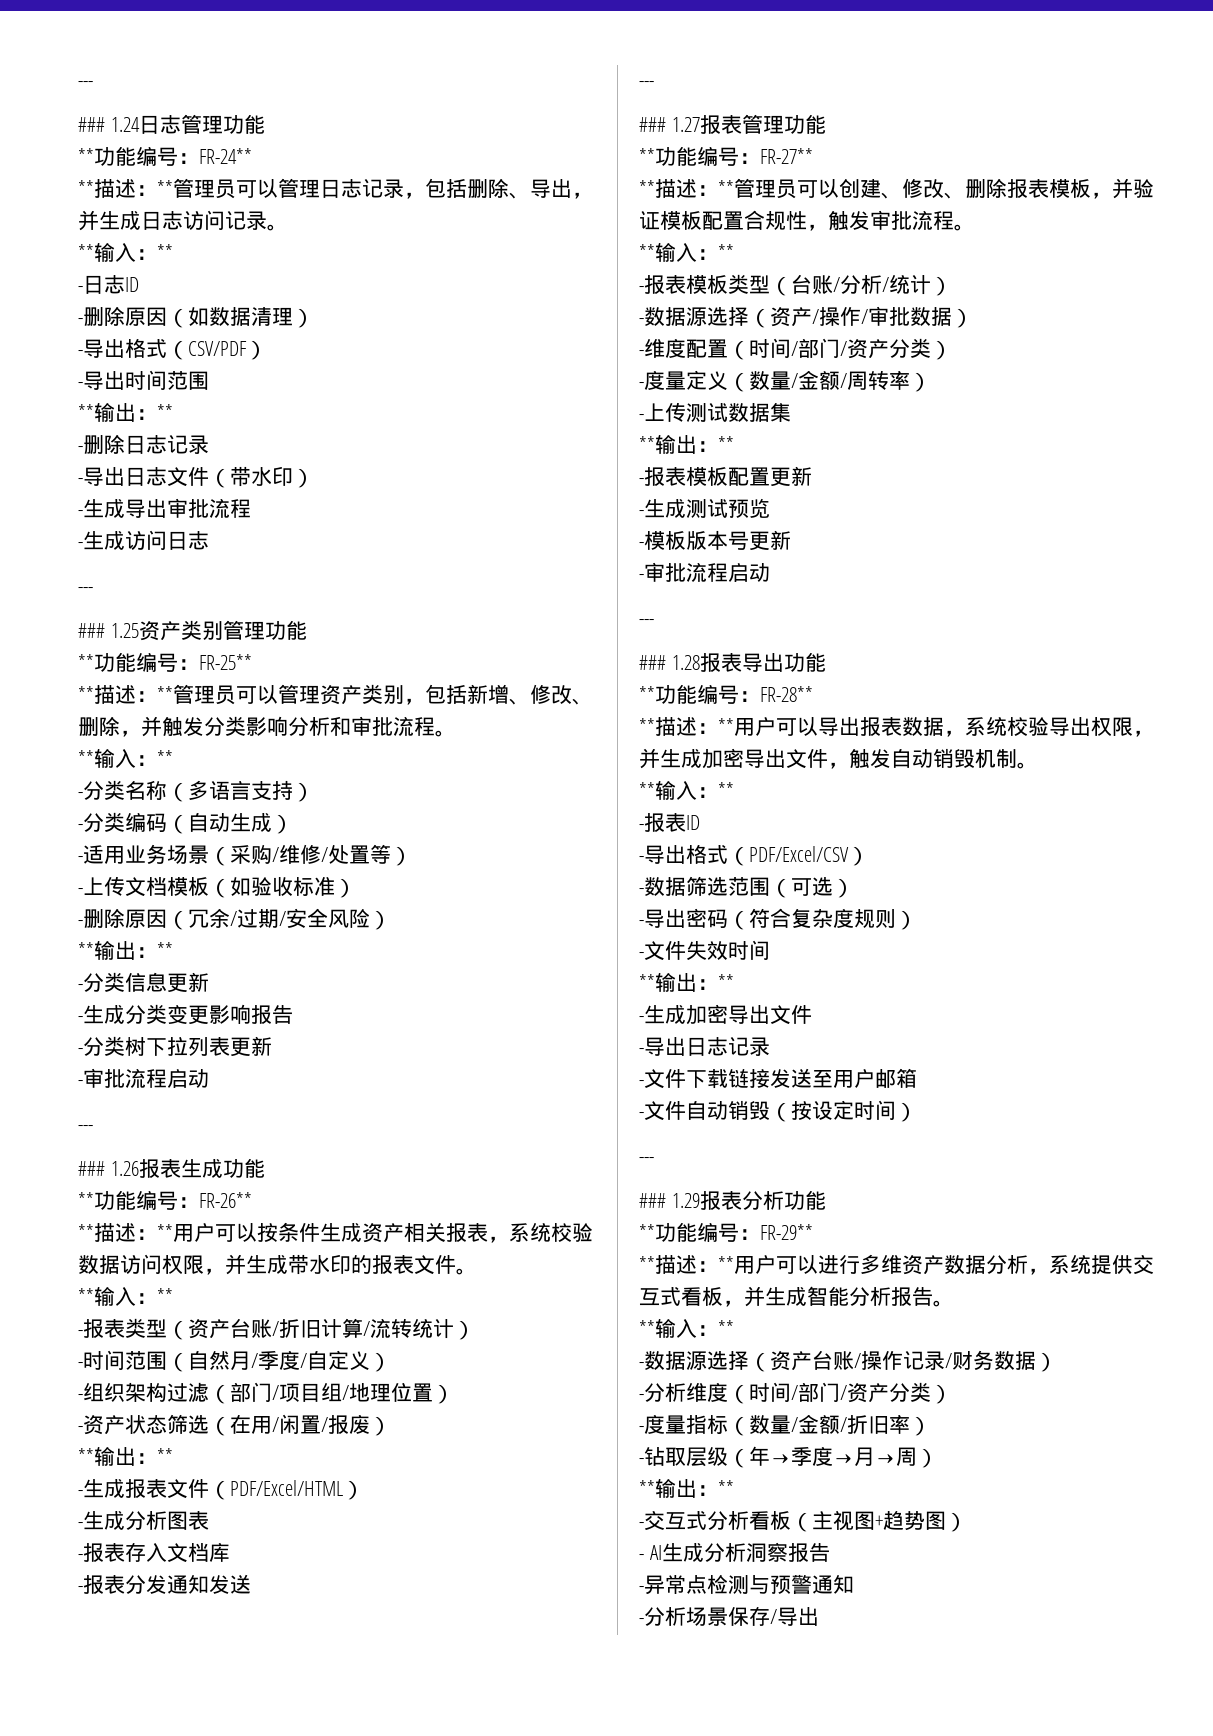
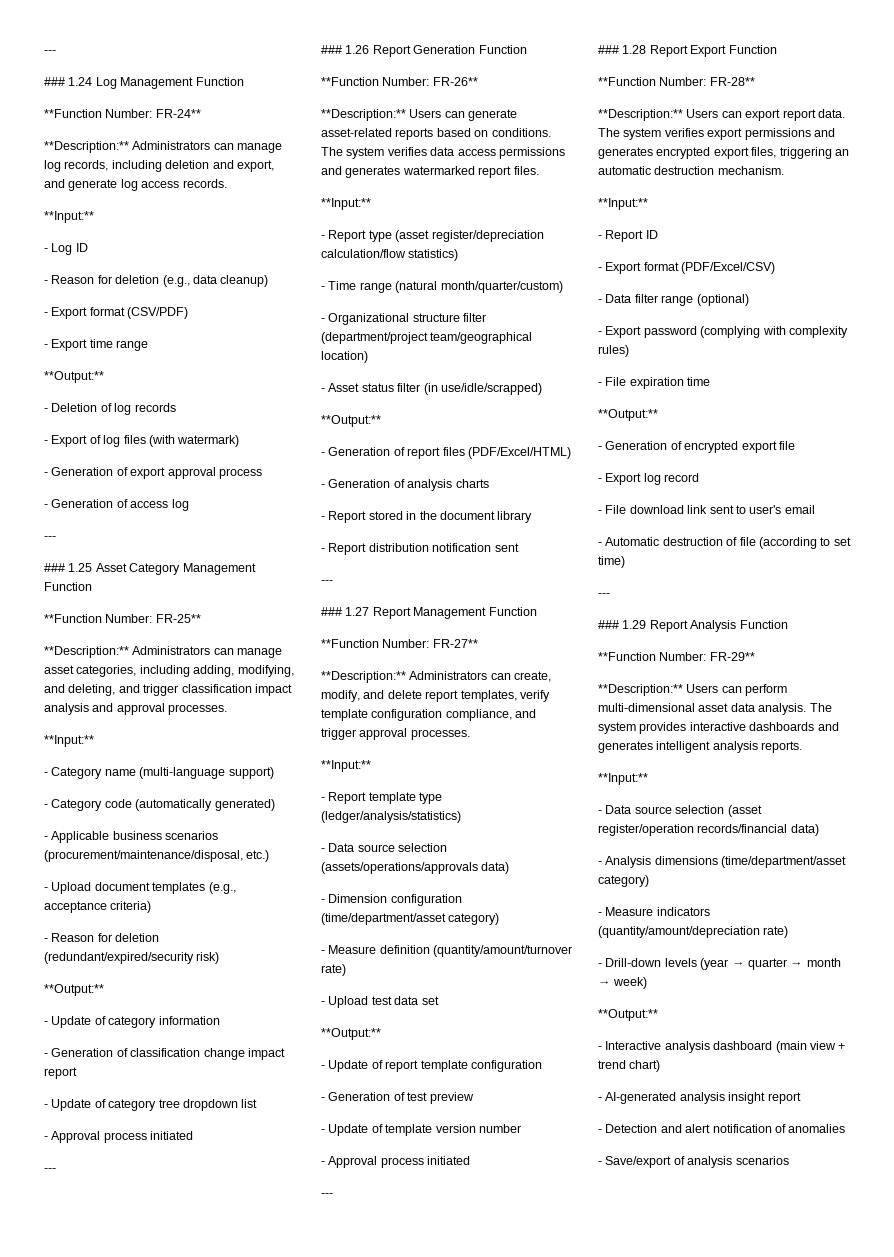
- ### 1.24日志管理功能
- **功能编号：FR-24**
- **描述：**管理员可以管理日志记录，包括删除、导出，并生成日志访问记录。
- **输入：**
- -日志ID
- -删除原因（如数据清理）
- -导出格式（CSV/PDF）
- -导出时间范围
- **输出：**
- -删除日志记录
- -导出日志文件（带水印）
- -生成导出审批流程
- -生成访问日志
+ ### 1.24 Log Management Function
+ **Function Number: FR-24**
+ **Description:** Administrators can manage log records, including deletion and export, and generate log access records.
+ **Input:**
+ - Log ID
+ - Reason for deletion (e.g., data cleanup)
+ - Export format (CSV/PDF)
+ - Export time range
+ **Output:**
+ - Deletion of log records
+ - Export of log files (with watermark)
+ - Generation of export approval process
+ - Generation of access log
  ---
- ### 1.25资产类别管理功能
- **功能编号：FR-25**
- **描述：**管理员可以管理资产类别，包括新增、修改、删除，并触发分类影响分析和审批流程。
- **输入：**
- -分类名称（多语言支持）
- -分类编码（自动生成）
- -适用业务场景（采购/维修/处置等）
- -上传文档模板（如验收标准）
- -删除原因（冗余/过期/安全风险）
- **输出：**
- -分类信息更新
- -生成分类变更影响报告
- -分类树下拉列表更新
- -审批流程启动
+ ### 1.25 Asset Category Management Function
+ **Function Number: FR-25**
+ **Description:** Administrators can manage asset categories, including adding, modifying, and deleting, and trigger classification impact analysis and approval processes.
+ **Input:**
+ - Category name (multi-language support)
+ - Category code (automatically generated)
+ - Applicable business scenarios (procurement/maintenance/disposal, etc.)
+ - Upload document templates (e.g., acceptance criteria)
+ - Reason for deletion (redundant/expired/security risk)
+ **Output:**
+ - Update of category information
+ - Generation of classification change impact report
+ - Update of category tree dropdown list
+ - Approval process initiated
  ---
- ### 1.26报表生成功能
- **功能编号：FR-26**
- **描述：**用户可以按条件生成资产相关报表，系统校验数据访问权限，并生成带水印的报表文件。
- **输入：**
- -报表类型（资产台账/折旧计算/流转统计）
- -时间范围（自然月/季度/自定义）
- -组织架构过滤（部门/项目组/地理位置）
- -资产状态筛选（在用/闲置/报废）
- **输出：**
- -生成报表文件（PDF/Excel/HTML）
- -生成分析图表
- -报表存入文档库
- -报表分发通知发送
+ ### 1.26 Report Generation Function
+ **Function Number: FR-26**
+ **Description:** Users can generate asset-related reports based on conditions. The system verifies data access permissions and generates watermarked report files.
+ **Input:**
+ - Report type (asset register/depreciation calculation/flow statistics)
+ - Time range (natural month/quarter/custom)
+ - Organizational structure filter (department/project team/geographical location)
+ - Asset status filter (in use/idle/scrapped)
+ **Output:**
+ - Generation of report files (PDF/Excel/HTML)
+ - Generation of analysis charts
+ - Report stored in the document library
+ - Report distribution notification sent
  ---
- ### 1.27报表管理功能
- **功能编号：FR-27**
- **描述：**管理员可以创建、修改、删除报表模板，并验证模板配置合规性，触发审批流程。
- **输入：**
- -报表模板类型（台账/分析/统计）
- -数据源选择（资产/操作/审批数据）
- -维度配置（时间/部门/资产分类）
- -度量定义（数量/金额/周转率）
- -上传测试数据集
- **输出：**
- -报表模板配置更新
- -生成测试预览
- -模板版本号更新
- -审批流程启动
+ ### 1.27 Report Management Function
+ **Function Number: FR-27**
+ **Description:** Administrators can create, modify, and delete report templates, verify template configuration compliance, and trigger approval processes.
+ **Input:**
+ - Report template type (ledger/analysis/statistics)
+ - Data source selection (assets/operations/approvals data)
+ - Dimension configuration (time/department/asset category)
+ - Measure definition (quantity/amount/turnover rate)
+ - Upload test data set
+ **Output:**
+ - Update of report template configuration
+ - Generation of test preview
+ - Update of template version number
+ - Approval process initiated
  ---
- ### 1.28报表导出功能
- **功能编号：FR-28**
- **描述：**用户可以导出报表数据，系统校验导出权限，并生成加密导出文件，触发自动销毁机制。
- **输入：**
- -报表ID
- -导出格式（PDF/Excel/CSV）
- -数据筛选范围（可选）
- -导出密码（符合复杂度规则）
- -文件失效时间
- **输出：**
- -生成加密导出文件
- -导出日志记录
- -文件下载链接发送至用户邮箱
- -文件自动销毁（按设定时间）
+ ### 1.28 Report Export Function
+ **Function Number: FR-28**
+ **Description:** Users can export report data. The system verifies export permissions and generates encrypted export files, triggering an automatic destruction mechanism.
+ **Input:**
+ - Report ID
+ - Export format (PDF/Excel/CSV)
+ - Data filter range (optional)
+ - Export password (complying with complexity rules)
+ - File expiration time
+ **Output:**
+ - Generation of encrypted export file
+ - Export log record
+ - File download link sent to user's email
+ - Automatic destruction of file (according to set time)
  ---
- ### 1.29报表分析功能
- **功能编号：FR-29**
- **描述：**用户可以进行多维资产数据分析，系统提供交互式看板，并生成智能分析报告。
- **输入：**
- -数据源选择（资产台账/操作记录/财务数据）
- -分析维度（时间/部门/资产分类）
- -度量指标（数量/金额/折旧率）
- -钻取层级（年→季度→月→周）
- **输出：**
- -交互式分析看板（主视图+趋势图）
- - AI生成分析洞察报告
- -异常点检测与预警通知
- -分析场景保存/导出
+ ### 1.29 Report Analysis Function
+ **Function Number: FR-29**
+ **Description:** Users can perform multi-dimensional asset data analysis. The system provides interactive dashboards and generates intelligent analysis reports.
+ **Input:**
+ - Data source selection (asset register/operation records/financial data)
+ - Analysis dimensions (time/department/asset category)
+ - Measure indicators (quantity/amount/depreciation rate)
+ - Drill-down levels (year → quarter → month → week)
+ **Output:**
+ - Interactive analysis dashboard (main view + trend chart)
+ - AI-generated analysis insight report
+ - Detection and alert notification of anomalies
+ - Save/export of analysis scenarios

